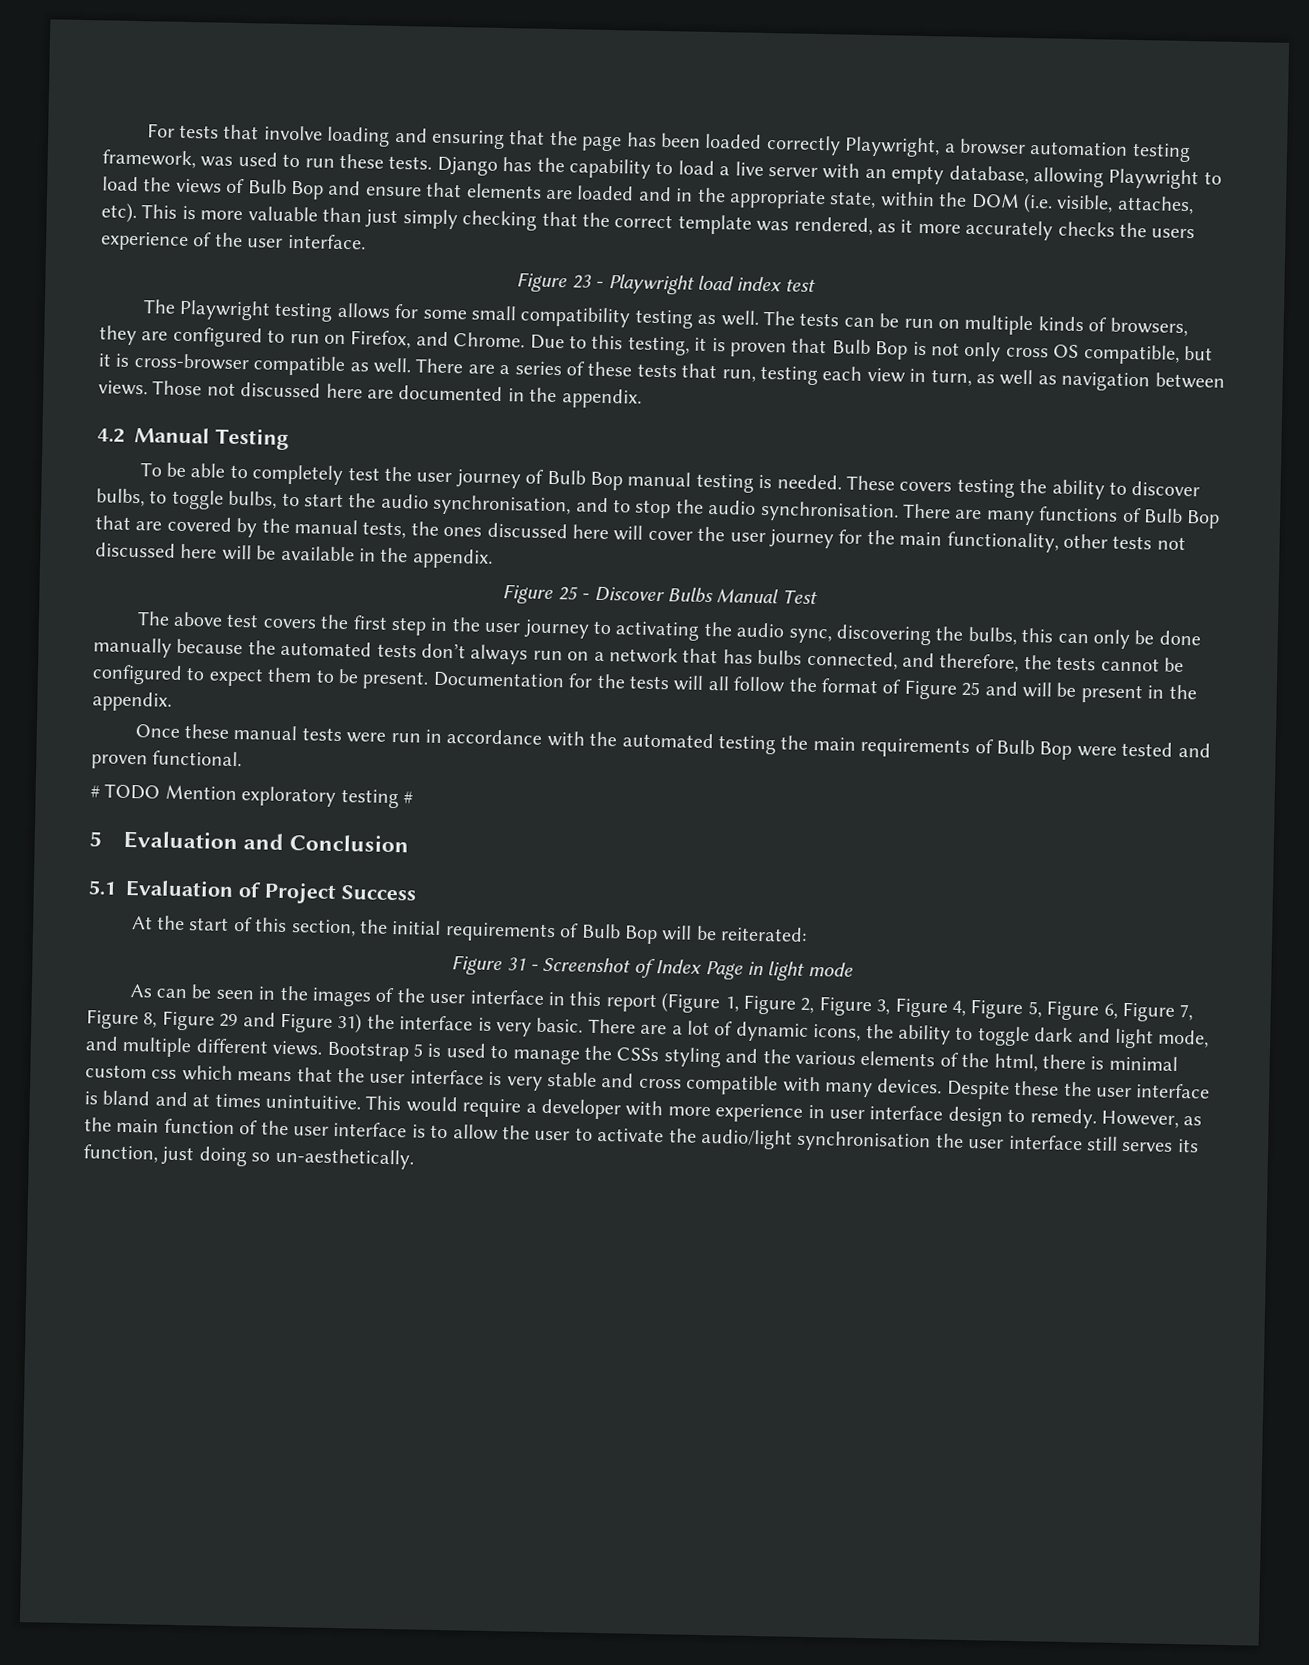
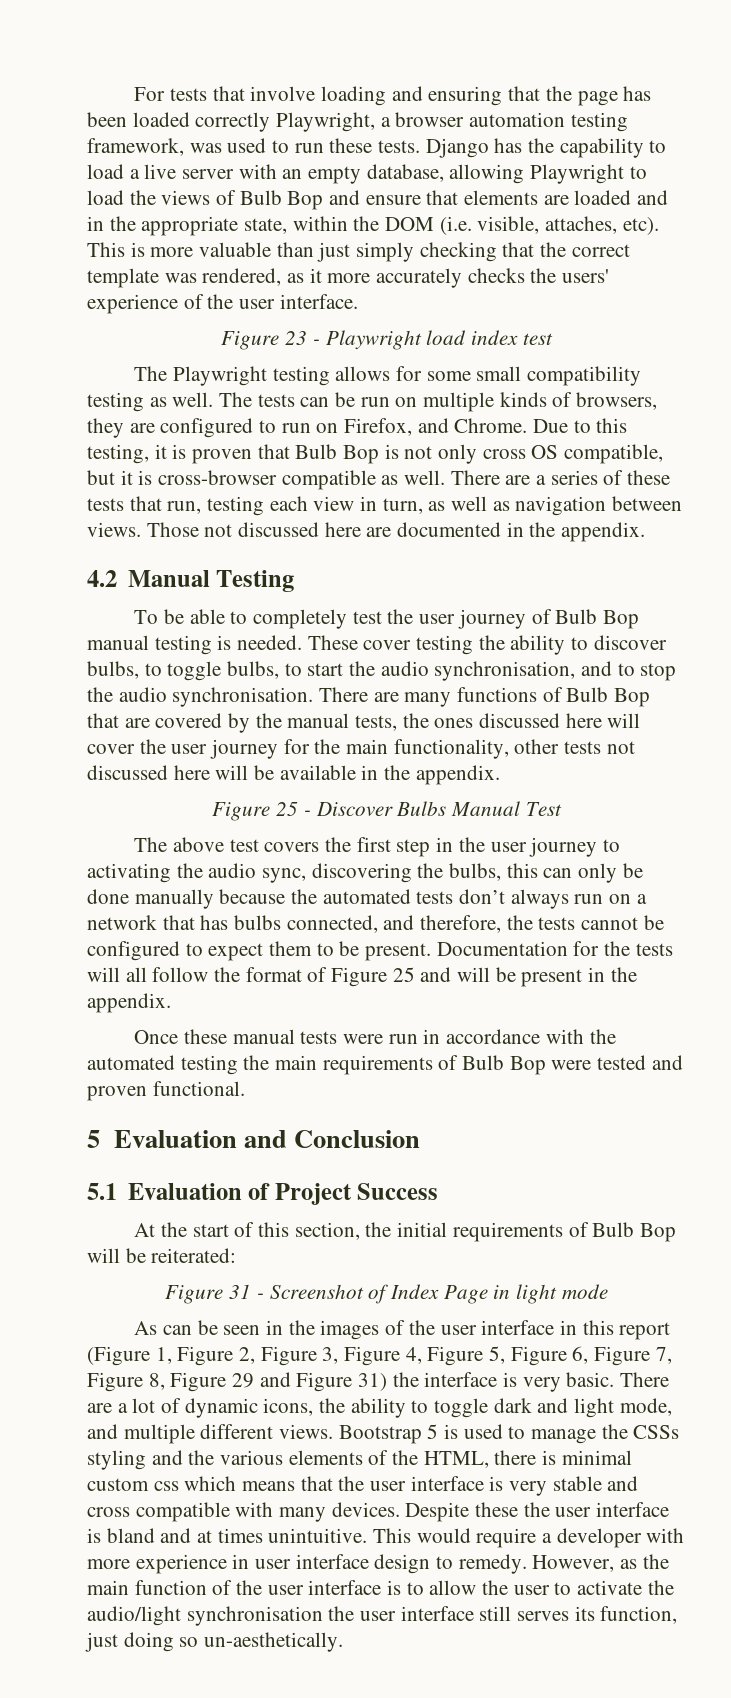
- This is more valuable than just simply checking that the correct template was rendered, as it more accurately checks the users experience of the user interface.
+ This is more valuable than just simply checking that the correct template was rendered, as it more accurately checks the users' experience of the user interface.
- These covers testing the ability to discover bulbs, to toggle bulbs, to start the audio synchronisation, and to stop the audio synchronisation.
+ These cover testing the ability to discover bulbs, to toggle bulbs, to start the audio synchronisation, and to stop the audio synchronisation.
- # TODO Mention exploratory testing #
- Bootstrap 5 is used to manage the CSSs styling and the various elements of the html, there is minimal custom css which means that the user interface is very stable and cross compatible with many devices.
+ Bootstrap 5 is used to manage the CSSs styling and the various elements of the HTML, there is minimal custom css which means that the user interface is very stable and cross compatible with many devices.

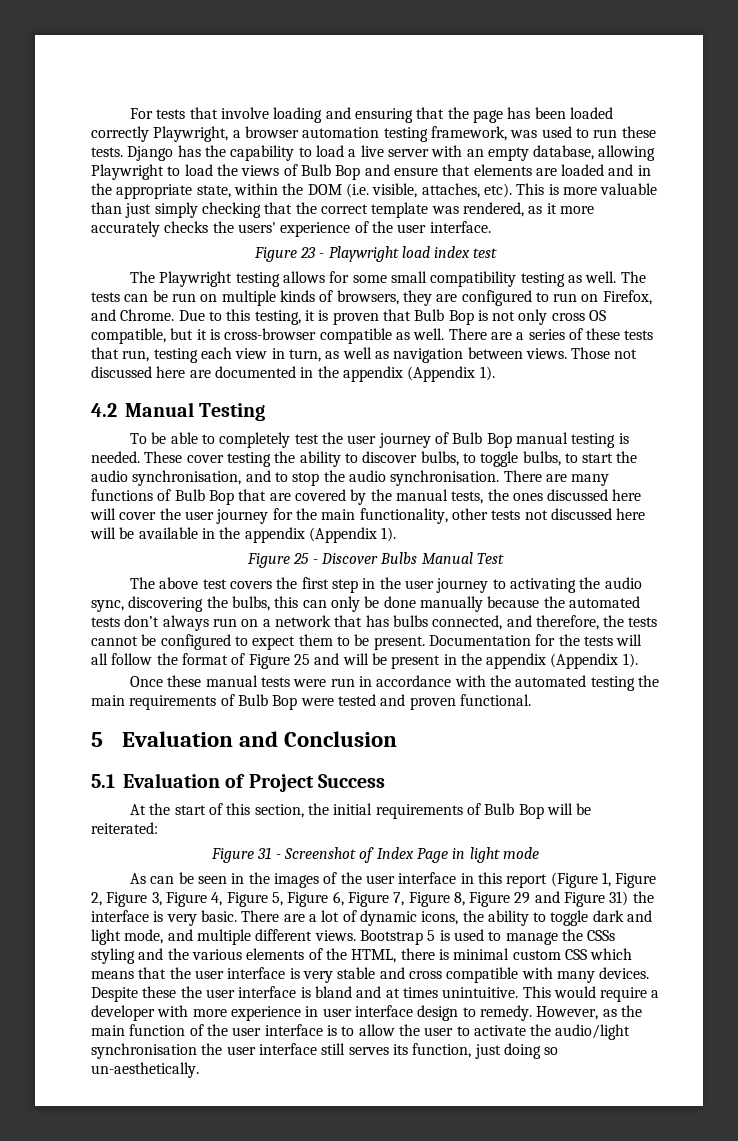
- Those not discussed here are documented in the appendix.
+ Those not discussed here are documented in the appendix (Appendix 1).
- There are many functions of Bulb Bop that are covered by the manual tests, the ones discussed here will cover the user journey for the main functionality, other tests not discussed here will be available in the appendix.
+ There are many functions of Bulb Bop that are covered by the manual tests, the ones discussed here will cover the user journey for the main functionality, other tests not discussed here will be available in the appendix (Appendix 1).
- Documentation for the tests will all follow the format of Figure 25 and will be present in the appendix.
+ Documentation for the tests will all follow the format of Figure 25 and will be present in the appendix (Appendix 1).
- Bootstrap 5 is used to manage the CSSs styling and the various elements of the HTML, there is minimal custom css which means that the user interface is very stable and cross compatible with many devices.
+ Bootstrap 5 is used to manage the CSSs styling and the various elements of the HTML, there is minimal custom CSS which means that the user interface is very stable and cross compatible with many devices.

